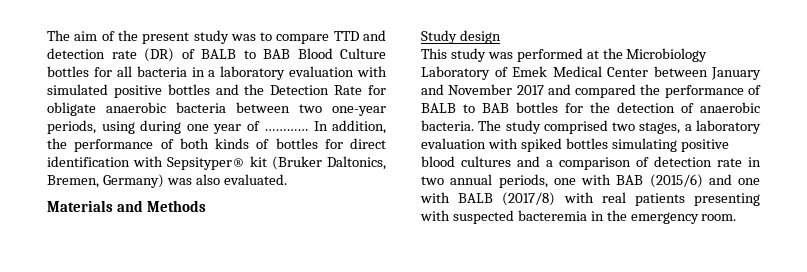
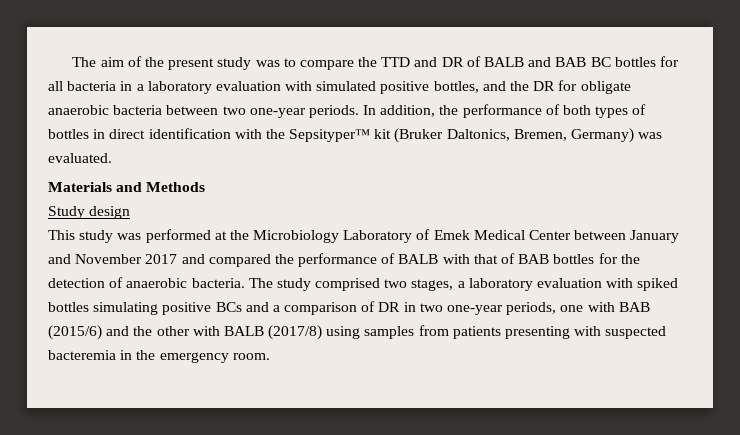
- The aim of the present study was to compare TTD and detection rate (DR) of BALB to BAB Blood Culture bottles for all bacteria in a laboratory evaluation with simulated positive bottles and the Detection Rate for obligate anaerobic bacteria between two one-year periods, using during one year of …………
+ The aim of the present study was to compare the TTD and DR of BALB and BAB BC bottles for all bacteria in a laboratory evaluation with simulated positive bottles, and the DR for obligate anaerobic bacteria between two one-year periods.
- In addition, the performance of both kinds of bottles for direct identification with Sepsityper® kit (Bruker Daltonics, Bremen, Germany) was also evaluated.
+ In addition, the performance of both types of bottles in direct identification with the Sepsityper™ kit (Bruker Daltonics, Bremen, Germany) was evaluated.
- This study was performed at the Microbiology Laboratory of Emek Medical Center between January and November 2017 and compared the performance of BALB to BAB bottles for the detection of anaerobic bacteria.
+ This study was performed at the Microbiology Laboratory of Emek Medical Center between January and November 2017 and compared the performance of BALB with that of BAB bottles for the detection of anaerobic bacteria.
- The study comprised two stages, a laboratory evaluation with spiked bottles simulating positive blood cultures and a comparison of detection rate in two annual periods, one with BAB (2015/6) and one with BALB (2017/8) with real patients presenting with suspected bacteremia in the emergency room.
+ The study comprised two stages, a laboratory evaluation with spiked bottles simulating positive BCs and a comparison of DR in two one-year periods, one with BAB (2015/6) and the other with BALB (2017/8) using samples from patients presenting with suspected bacteremia in the emergency room.

